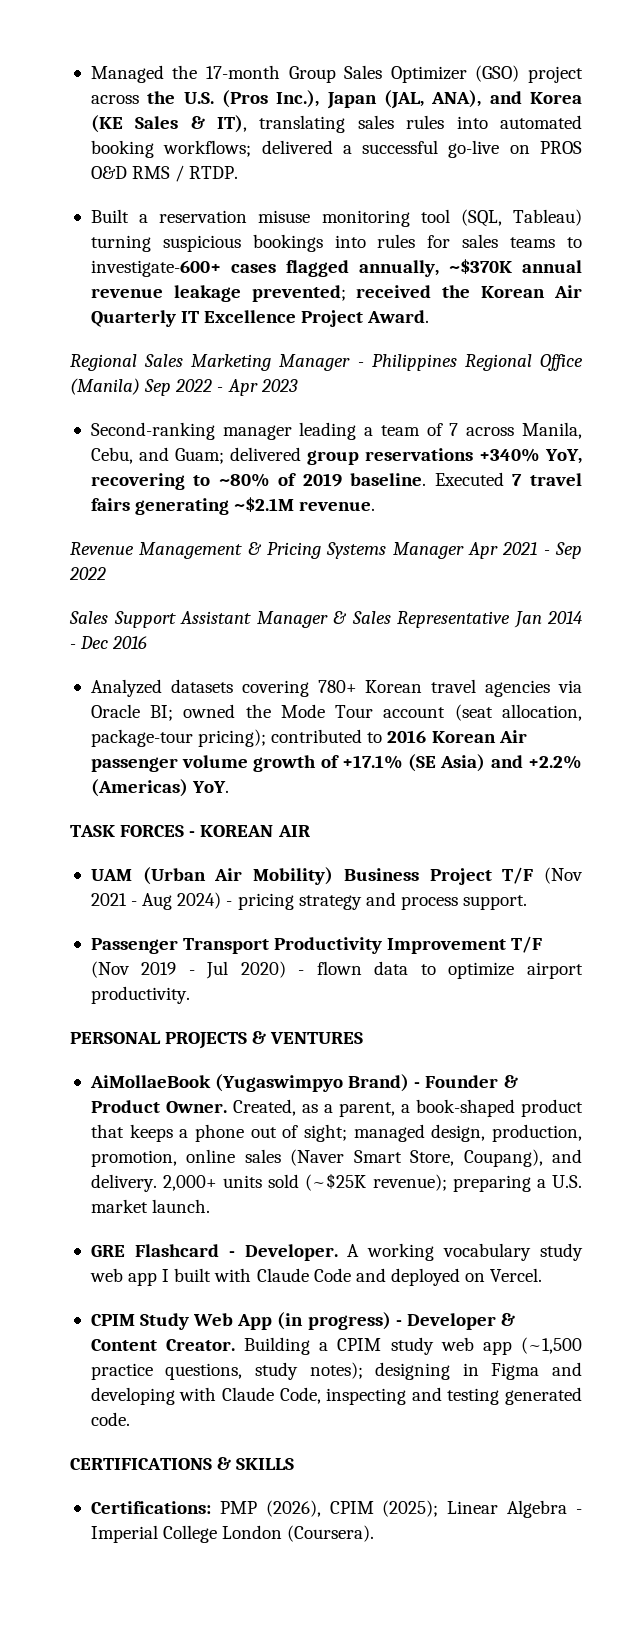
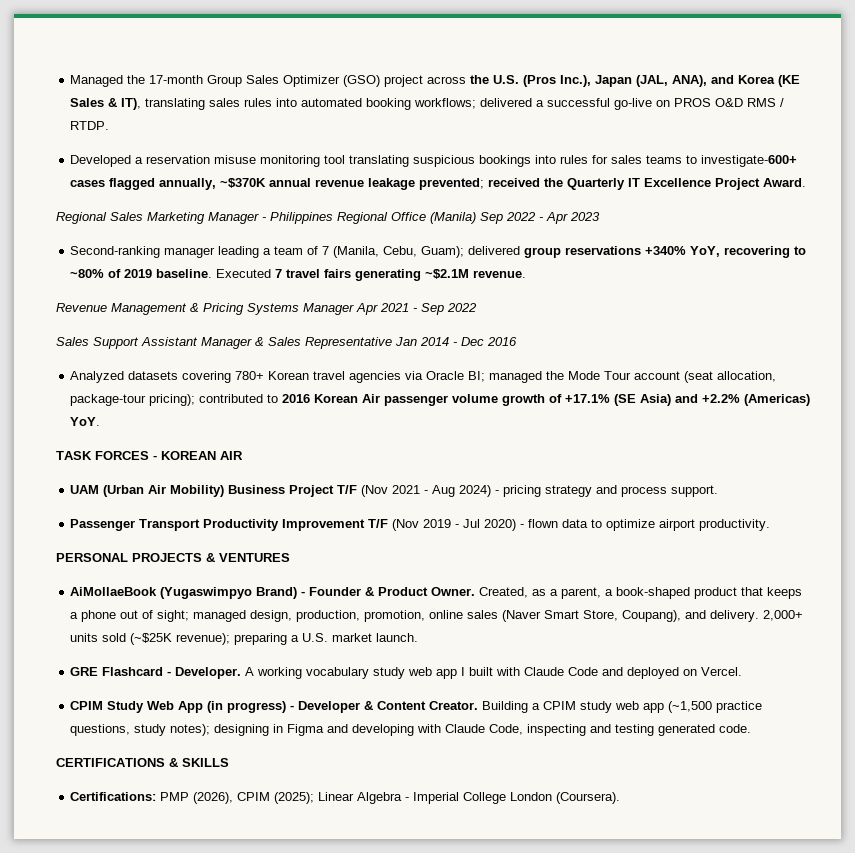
- Built a reservation misuse monitoring tool (SQL, Tableau) turning suspicious bookings into rules for sales teams to investigate-600+ cases flagged annually, ~$370K annual revenue leakage prevented; received the Korean Air Quarterly IT Excellence Project Award.
+ Developed a reservation misuse monitoring tool translating suspicious bookings into rules for sales teams to investigate-600+ cases flagged annually, ~$370K annual revenue leakage prevented; received the Quarterly IT Excellence Project Award.
- Second-ranking manager leading a team of 7 across Manila, Cebu, and Guam; delivered group reservations +340% YoY, recovering to ~80% of 2019 baseline.
+ Second-ranking manager leading a team of 7 (Manila, Cebu, Guam); delivered group reservations +340% YoY, recovering to ~80% of 2019 baseline.
- Analyzed datasets covering 780+ Korean travel agencies via Oracle BI; owned the Mode Tour account (seat allocation, package-tour pricing); contributed to 2016 Korean Air passenger volume growth of +17.1% (SE Asia) and +2.2% (Americas) YoY.
+ Analyzed datasets covering 780+ Korean travel agencies via Oracle BI; managed the Mode Tour account (seat allocation, package-tour pricing); contributed to 2016 Korean Air passenger volume growth of +17.1% (SE Asia) and +2.2% (Americas) YoY.

